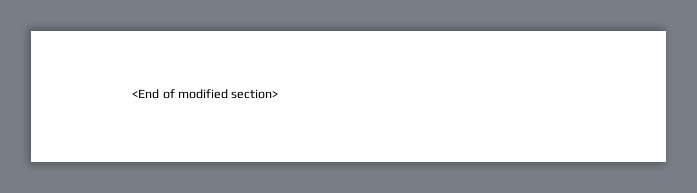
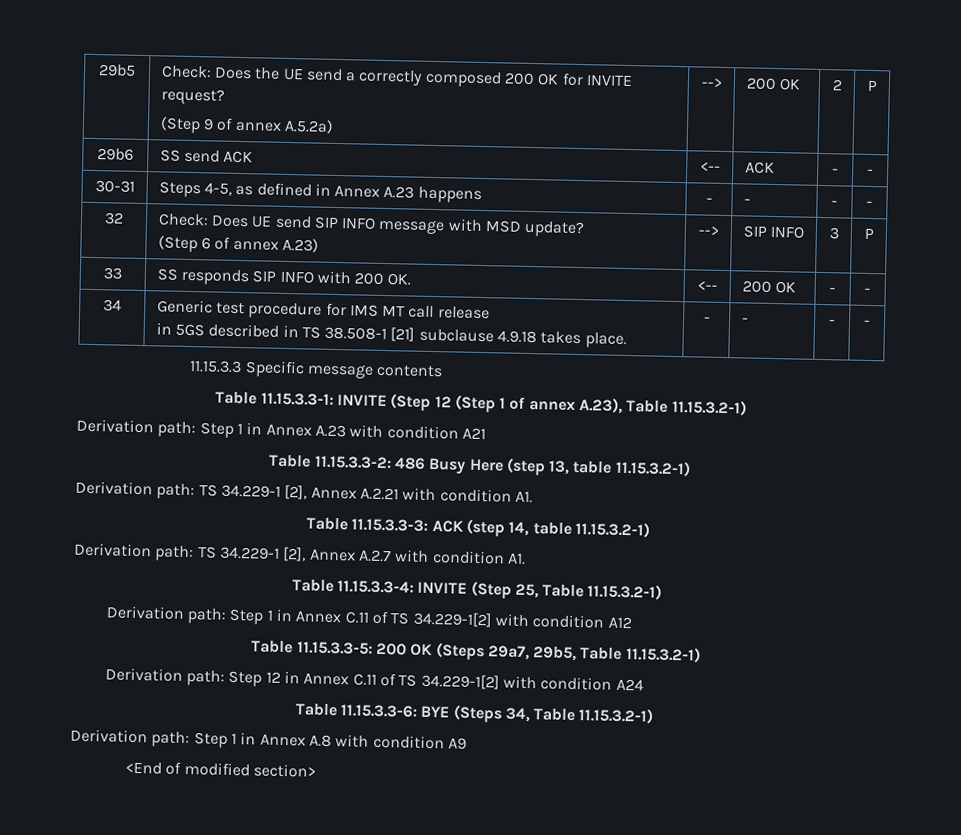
+ 29b5 | Check: Does the UE send a correctly composed 200 OK for INVITE request?
+ (Step 9 of annex A.5.2a) | --> | 200 OK | 2 | P
+ 29b6 | SS send ACK | <-- | ACK | - | -
+ 30-31 | Steps 4-5, as defined in Annex A.23 happens | - | - | - | -
+ 32 | Check: Does UE send SIP INFO message with MSD update?
+ (Step 6 of annex A.23) | --> | SIP INFO | 3 | P
+ 33 | SS responds SIP INFO with 200 OK. | <-- | 200 OK | - | -
+ 34 | Generic test procedure for IMS MT call release
+ in 5GS described in TS 38.508-1 [21] subclause 4.9.18 takes place. | - | - | - | -
+ 11.15.3.3 Specific message contents
+ Table 11.15.3.3-1: INVITE (Step 12 (Step 1 of annex A.23), Table 11.15.3.2-1)
+ Derivation path: Step 1 in Annex A.23 with condition A21
+ Table 11.15.3.3-2: 486 Busy Here (step 13, table 11.15.3.2-1)
+ Derivation path: TS 34.229-1 [2], Annex A.2.21 with condition A1.
+ Table 11.15.3.3-3: ACK (step 14, table 11.15.3.2-1)
+ Derivation path: TS 34.229-1 [2], Annex A.2.7 with condition A1.
+ Table 11.15.3.3-4: INVITE (Step 25, Table 11.15.3.2-1)
+ Derivation path: Step 1 in Annex C.11 of TS 34.229-1[2] with condition A12
+ Table 11.15.3.3-5: 200 OK (Steps 29a7, 29b5, Table 11.15.3.2-1)
+ Derivation path: Step 12 in Annex C.11 of TS 34.229-1[2] with condition A24
+ Table 11.15.3.3-6: BYE (Steps 34, Table 11.15.3.2-1)
+ Derivation path: Step 1 in Annex A.8 with condition A9

